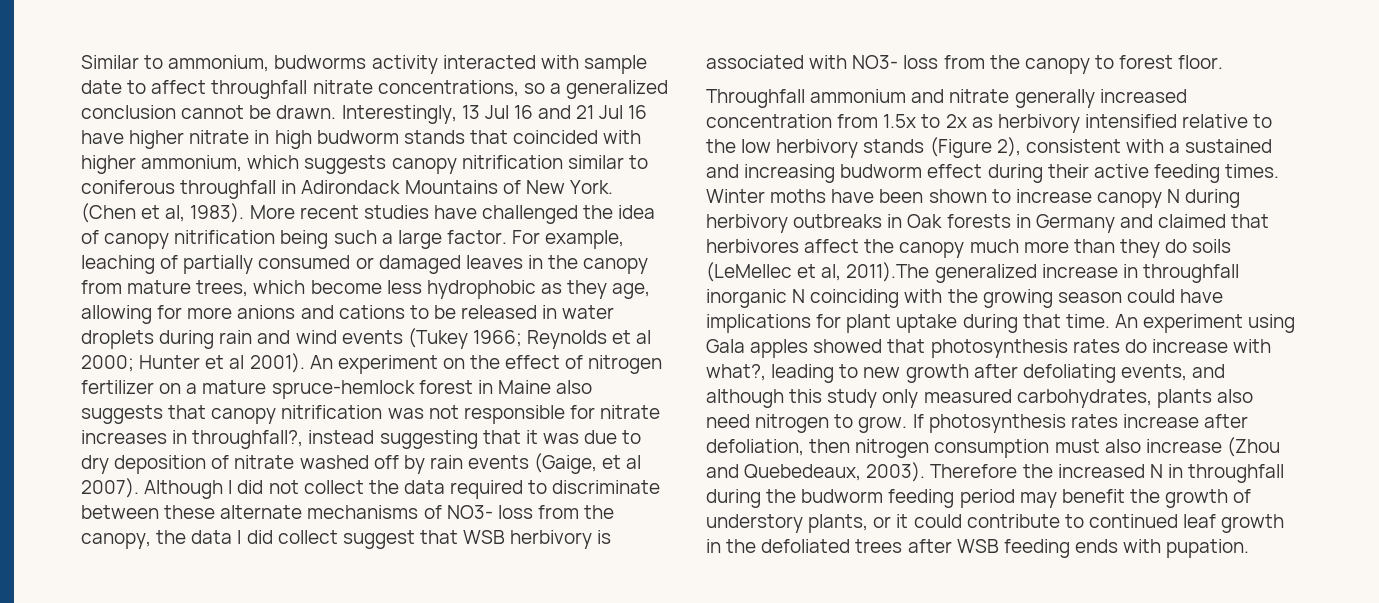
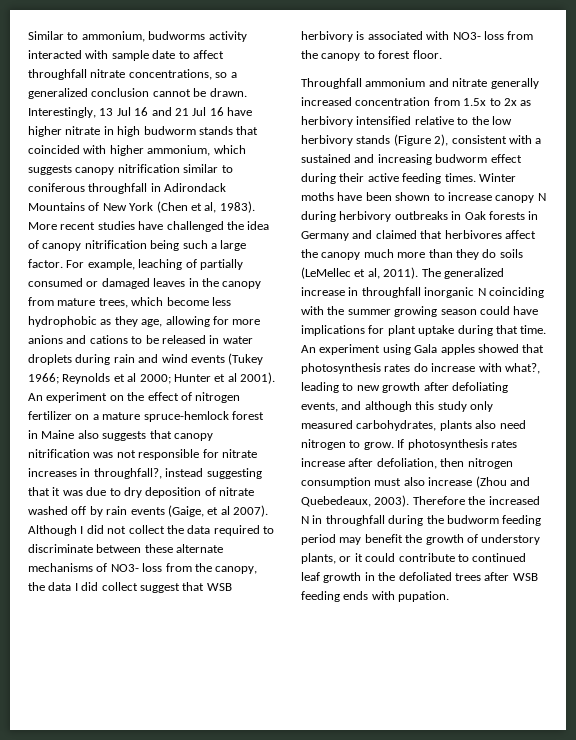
- Interestingly, 13 Jul 16 and 21 Jul 16 have higher nitrate in high budworm stands that coincided with higher ammonium, which suggests canopy nitrification similar to coniferous throughfall in Adirondack Mountains of New York. (Chen et al, 1983).
+ Interestingly, 13 Jul 16 and 21 Jul 16 have higher nitrate in high budworm stands that coincided with higher ammonium, which suggests canopy nitrification similar to coniferous throughfall in Adirondack Mountains of New York (Chen et al, 1983).
- Winter moths have been shown to increase canopy N during herbivory outbreaks in Oak forests in Germany and claimed that herbivores affect the canopy much more than they do soils (LeMellec et al, 2011).The generalized increase in throughfall inorganic N coinciding with the growing season could have implications for plant uptake during that time.
+ Winter moths have been shown to increase canopy N during herbivory outbreaks in Oak forests in Germany and claimed that herbivores affect the canopy much more than they do soils (LeMellec et al, 2011). The generalized increase in throughfall inorganic N coinciding with the summer growing season could have implications for plant uptake during that time.

